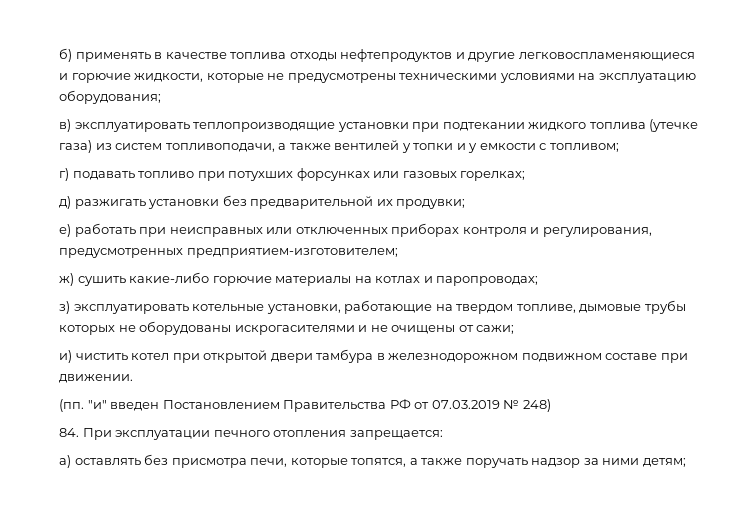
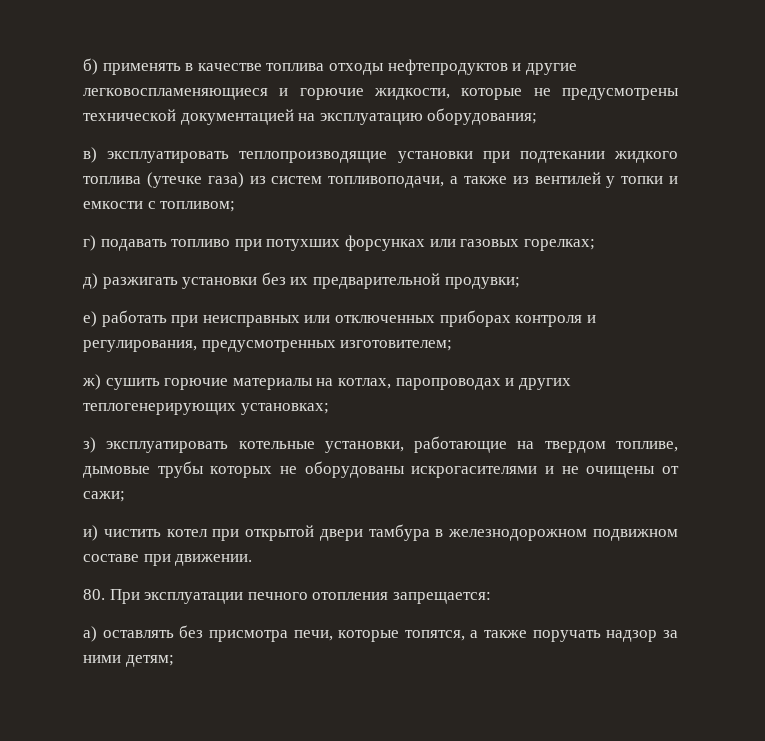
- б) применять в качестве топлива отходы нефтепродуктов и другие легковоспламеняющиеся и горючие жидкости, которые не предусмотрены техническими условиями на эксплуатацию оборудования;
+ б) применять в качестве топлива отходы нефтепродуктов и другие легковоспламеняющиеся и горючие жидкости, которые не предусмотрены технической документацией на эксплуатацию оборудования;
- в) эксплуатировать теплопроизводящие установки при подтекании жидкого топлива (утечке газа) из систем топливоподачи, а также вентилей у топки и у емкости с топливом;
+ в) эксплуатировать теплопроизводящие установки при подтекании жидкого топлива (утечке газа) из систем топливоподачи, а также из вентилей у топки и емкости с топливом;
- д) разжигать установки без предварительной их продувки;
+ д) разжигать установки без их предварительной продувки;
- е) работать при неисправных или отключенных приборах контроля и регулирования, предусмотренных предприятием-изготовителем;
+ е) работать при неисправных или отключенных приборах контроля и регулирования, предусмотренных изготовителем;
- ж) сушить какие-либо горючие материалы на котлах и паропроводах;
+ ж) сушить горючие материалы на котлах, паропроводах и других теплогенерирующих установках;
- (пп. "и" введен Постановлением Правительства РФ от 07.03.2019 № 248)
- 84. При эксплуатации печного отопления запрещается:
+ 80. При эксплуатации печного отопления запрещается:

